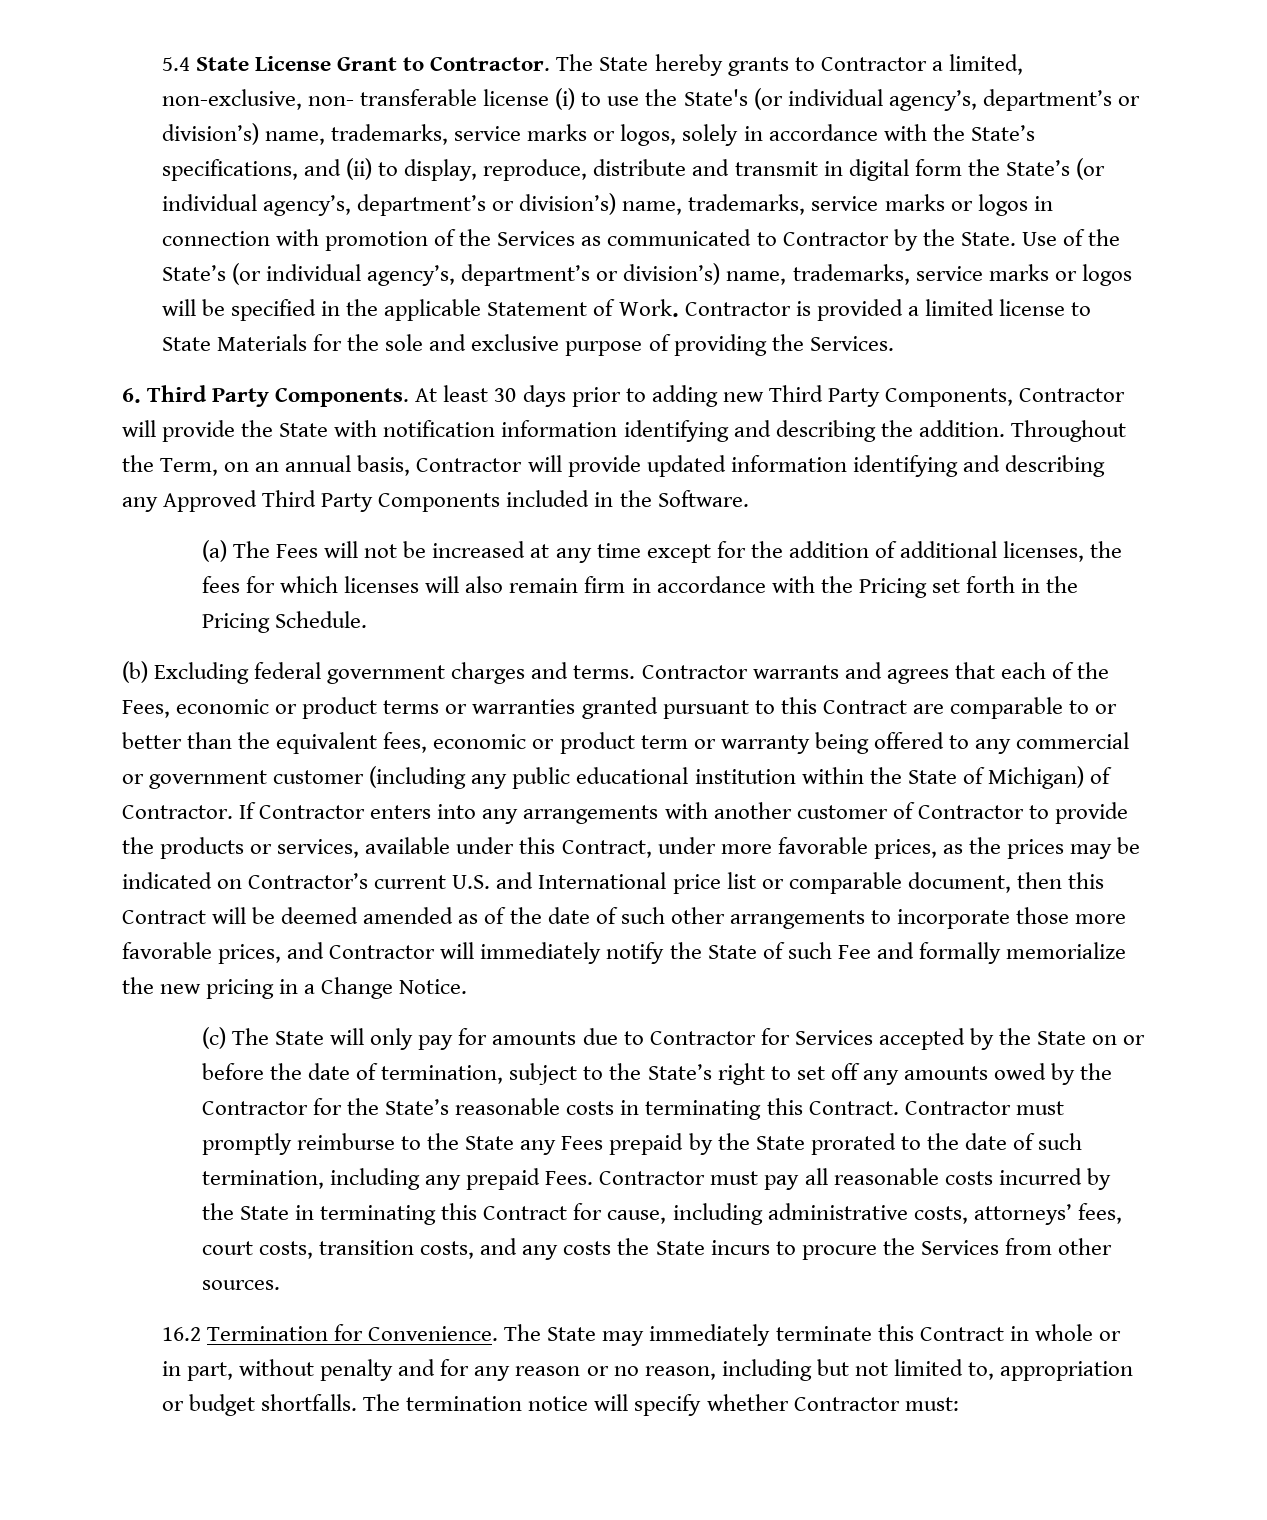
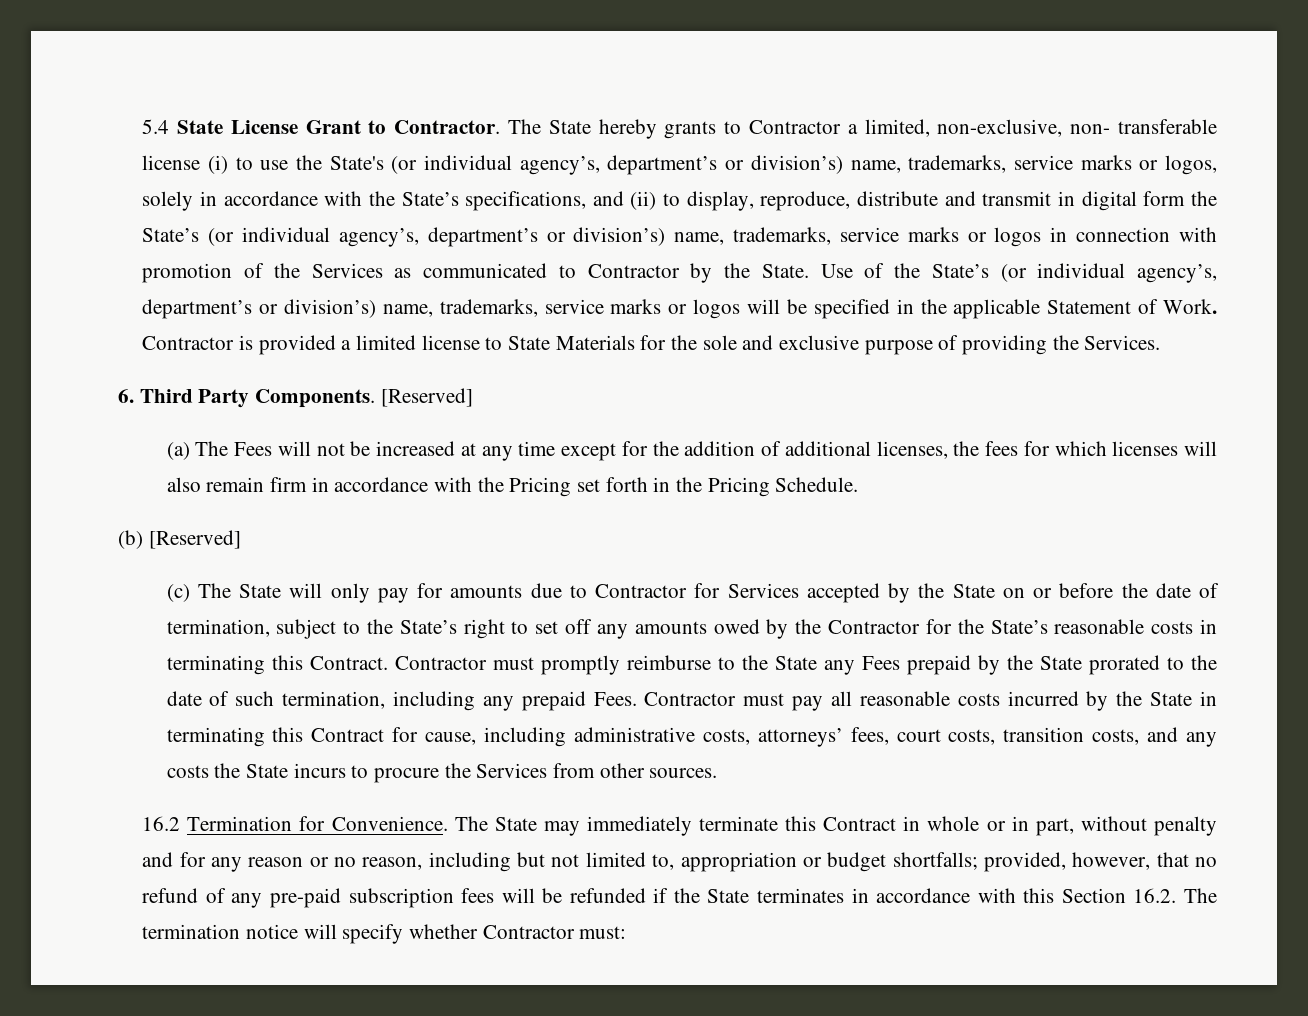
- 6. Third Party Components. At least 30 days prior to adding new Third Party Components, Contractor will provide the State with notification information identifying and describing the addition. Throughout the Term, on an annual basis, Contractor will provide updated information identifying and describing any Approved Third Party Components included in the Software.
+ 6. Third Party Components. [Reserved]
- (b) Excluding federal government charges and terms. Contractor warrants and agrees that each of the Fees, economic or product terms or warranties granted pursuant to this Contract are comparable to or better than the equivalent fees, economic or product term or warranty being offered to any commercial or government customer (including any public educational institution within the State of Michigan) of Contractor. If Contractor enters into any arrangements with another customer of Contractor to provide the products or services, available under this Contract, under more favorable prices, as the prices may be indicated on Contractor’s current U.S. and International price list or comparable document, then this Contract will be deemed amended as of the date of such other arrangements to incorporate those more favorable prices, and Contractor will immediately notify the State of such Fee and formally memorialize the new pricing in a Change Notice.
+ (b) [Reserved]
- The State may immediately terminate this Contract in whole or in part, without penalty and for any reason or no reason, including but not limited to, appropriation or budget shortfalls. The termination notice will specify whether Contractor must:
+ The State may immediately terminate this Contract in whole or in part, without penalty and for any reason or no reason, including but not limited to, appropriation or budget shortfalls; provided, however, that no refund of any pre-paid subscription fees will be refunded if the State terminates in accordance with this Section 16.2. The termination notice will specify whether Contractor must:

